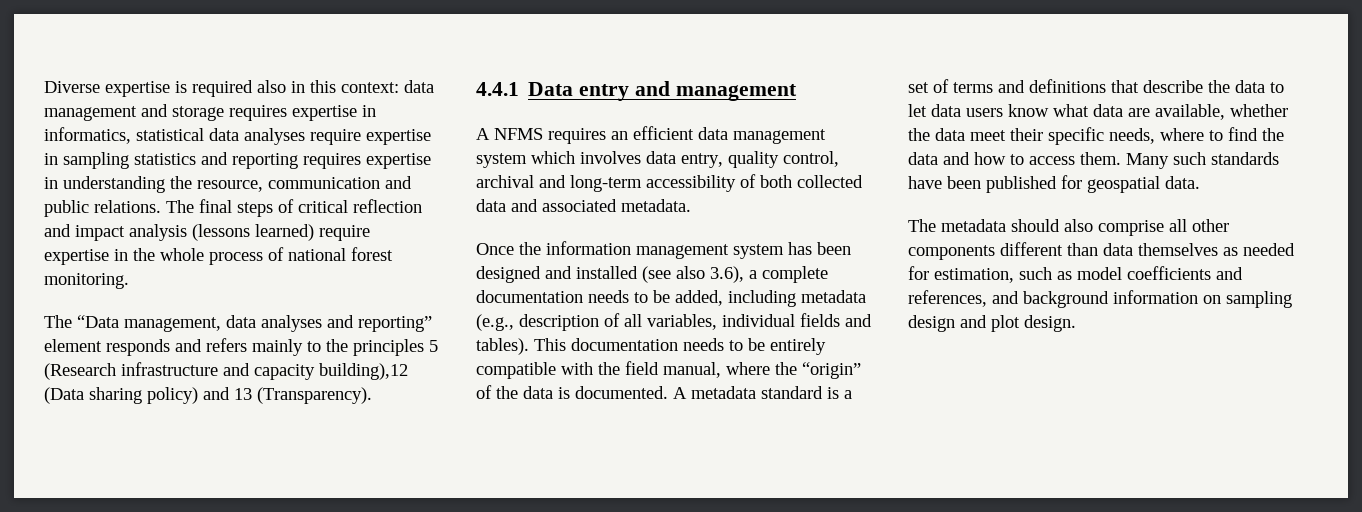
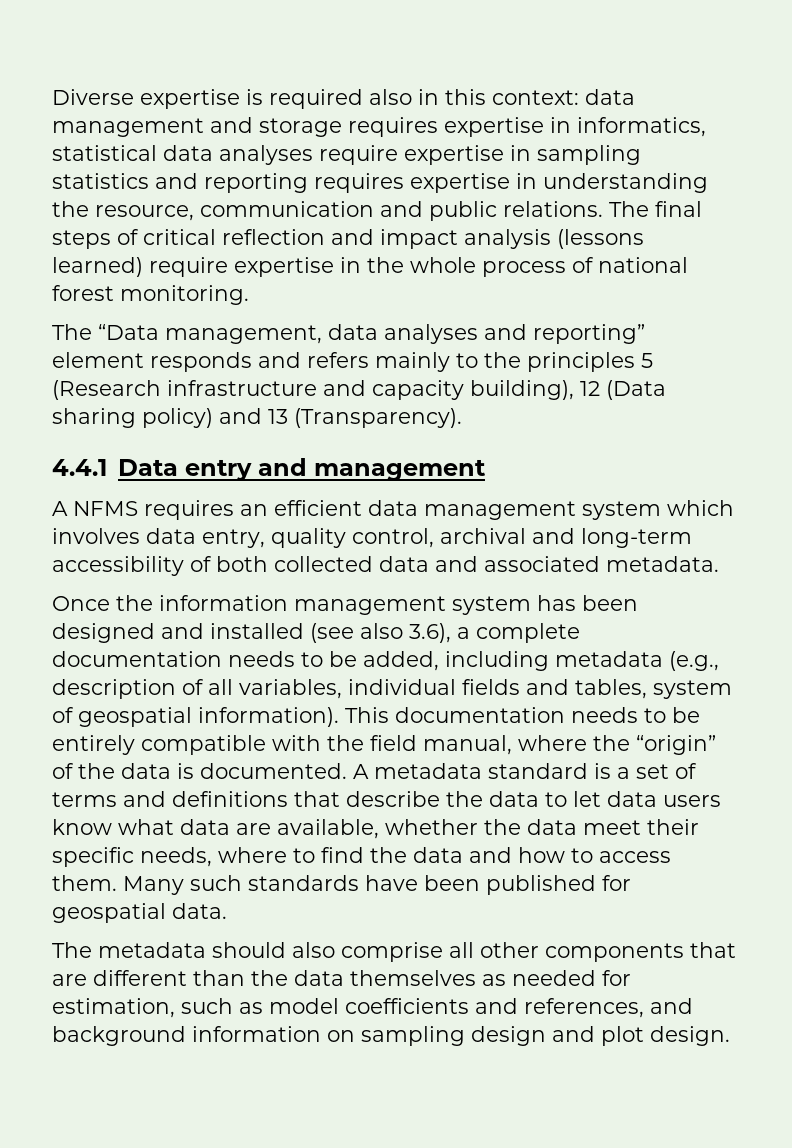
- The “Data management, data analyses and reporting” element responds and refers mainly to the principles 5 (Research infrastructure and capacity building),12 (Data sharing policy) and 13 (Transparency).
+ The “Data management, data analyses and reporting” element responds and refers mainly to the principles 5 (Research infrastructure and capacity building), 12 (Data sharing policy) and 13 (Transparency).
- Once the information management system has been designed and installed (see also 3.6), a complete documentation needs to be added, including metadata (e.g., description of all variables, individual fields and tables).
+ Once the information management system has been designed and installed (see also 3.6), a complete documentation needs to be added, including metadata (e.g., description of all variables, individual fields and tables, system of geospatial information).
- The metadata should also comprise all other components different than data themselves as needed for estimation, such as model coefficients and references, and background information on sampling design and plot design.
+ The metadata should also comprise all other components that are different than the data themselves as needed for estimation, such as model coefficients and references, and background information on sampling design and plot design.

